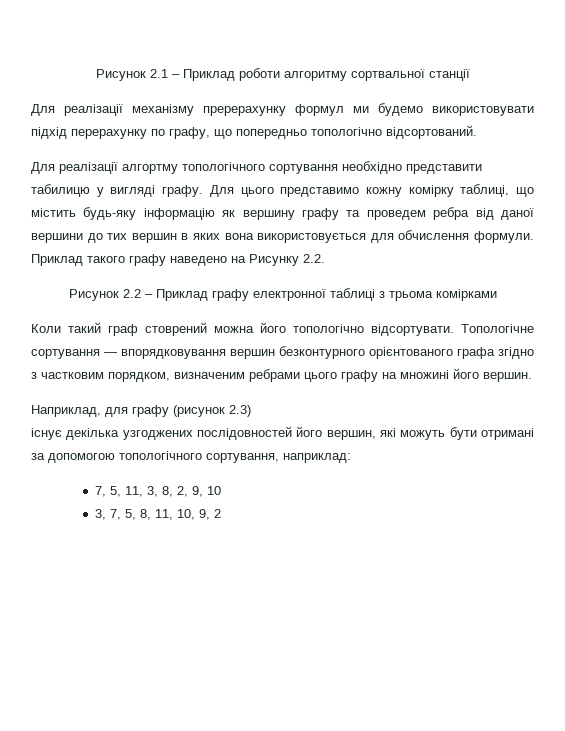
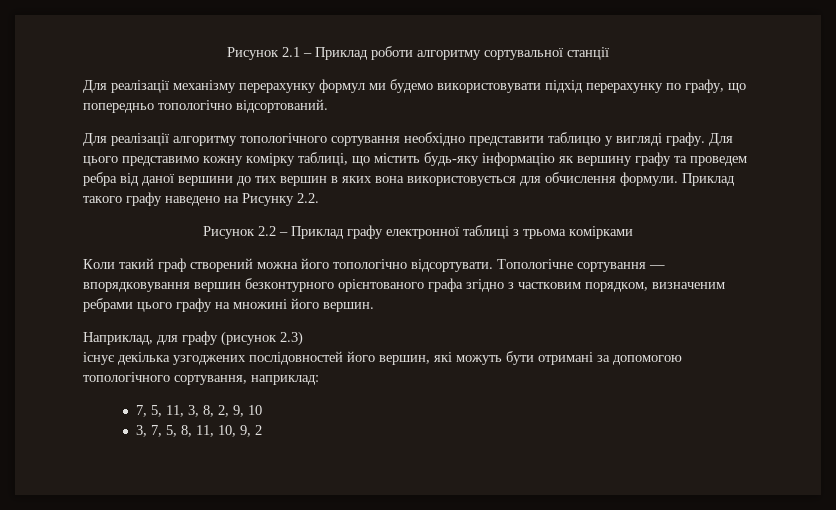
- Рисунок 2.1 – Приклад роботи алгоритму сортвальної станції
+ Рисунок 2.1 – Приклад роботи алгоритму сортувальної станції
- Для реалізації механізму пререрахунку формул ми будемо використовувати підхід перерахунку по графу, що попередньо топологічно відсортований.
+ Для реалізації механізму перерахунку формул ми будемо використовувати підхід перерахунку по графу, що попередньо топологічно відсортований.
- Для реалізації алгортму топологічного сортування необхідно представити табилицю у вигляді графу.
+ Для реалізації алгоритму топологічного сортування необхідно представити таблицю у вигляді графу.
- Коли такий граф стоврений можна його топологічно відсортувати.
+ Коли такий граф створений можна його топологічно відсортувати.

